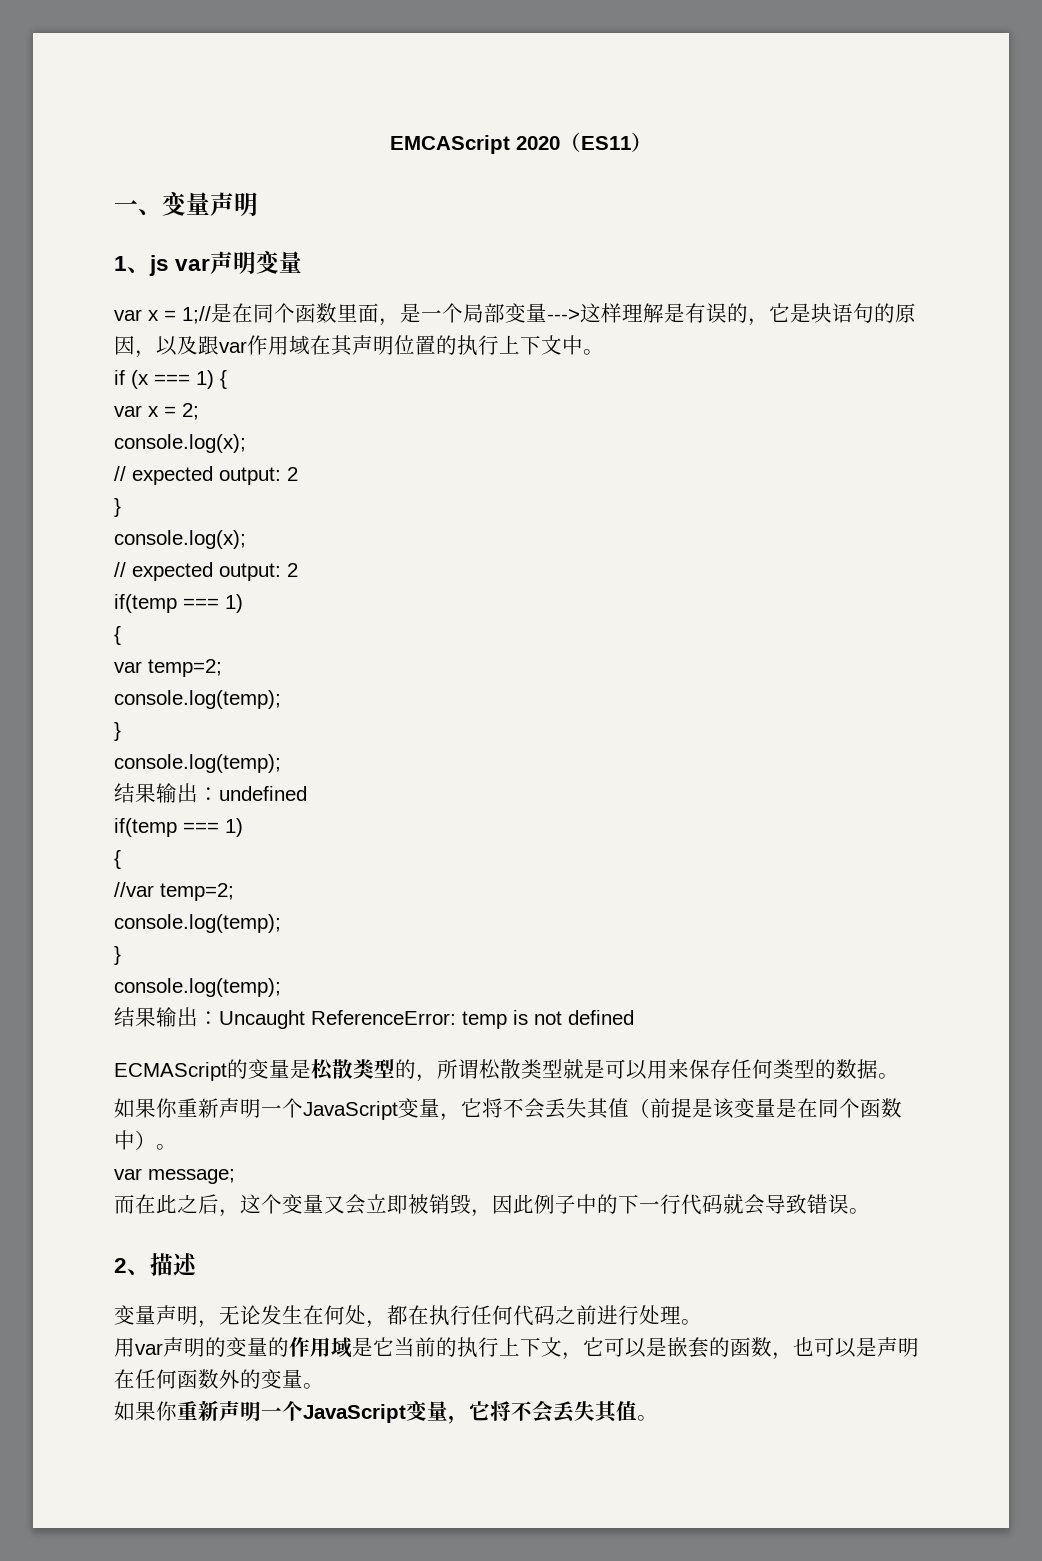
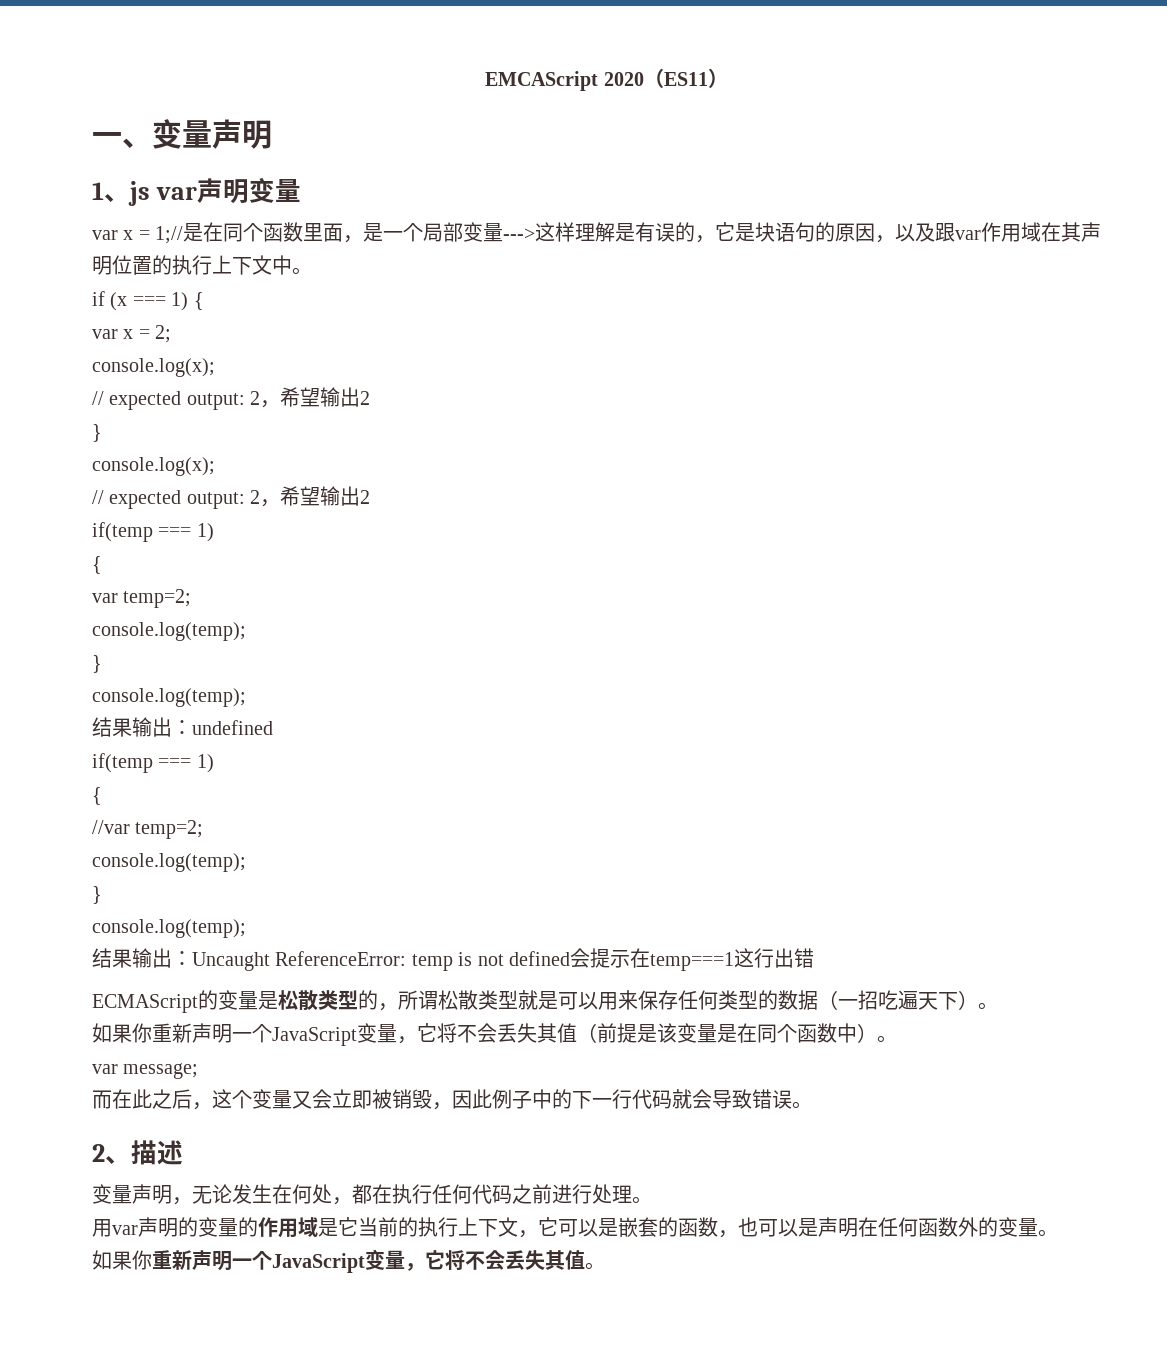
  var x = 2;
  console.log(x);
- // expected output: 2
+ // expected output: 2，希望输出2
  }
  console.log(x);
- // expected output: 2
+ // expected output: 2，希望输出2
- 结果输出：Uncaught ReferenceError: temp is not defined
+ 结果输出：Uncaught ReferenceError: temp is not defined会提示在temp===1这行出错
- ECMAScript的变量是松散类型的，所谓松散类型就是可以用来保存任何类型的数据。
+ ECMAScript的变量是松散类型的，所谓松散类型就是可以用来保存任何类型的数据（一招吃遍天下）。

